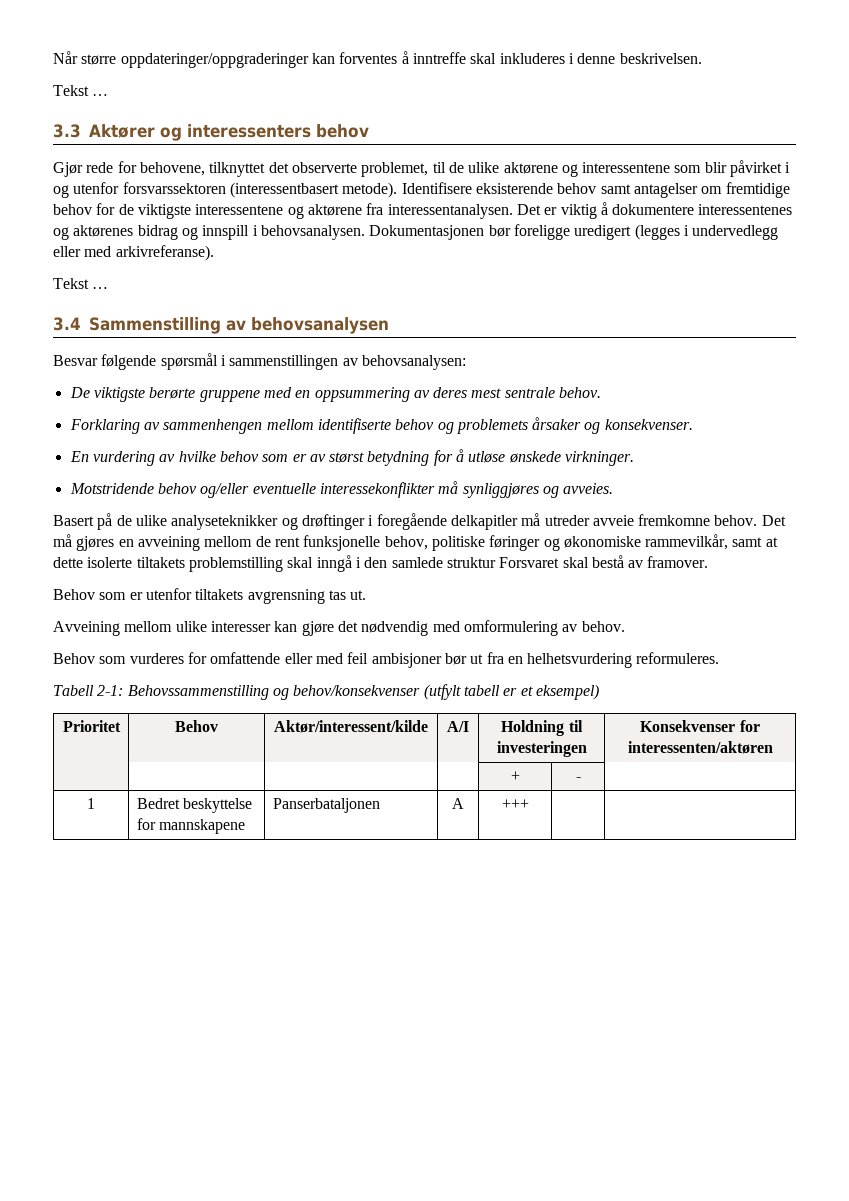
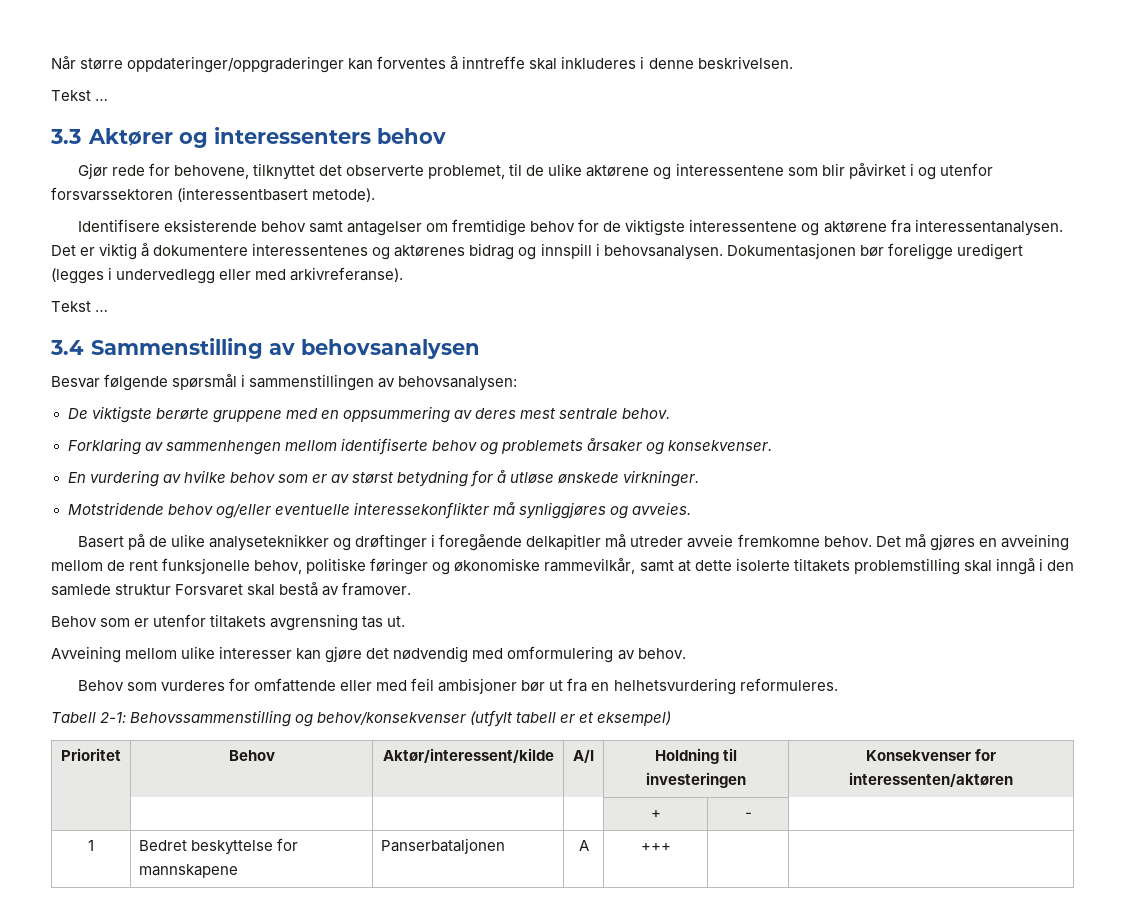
- Gjør rede for behovene, tilknyttet det observerte problemet, til de ulike aktørene og interessentene som blir påvirket i og utenfor forsvarssektoren (interessentbasert metode). Identifisere eksisterende behov samt antagelser om fremtidige behov for de viktigste interessentene og aktørene fra interessentanalysen.
+ Gjør rede for behovene, tilknyttet det observerte problemet, til de ulike aktørene og interessentene som blir påvirket i og utenfor forsvarssektoren (interessentbasert metode).
+ Identifisere eksisterende behov samt antagelser om fremtidige behov for de viktigste interessentene og aktørene fra interessentanalysen.

